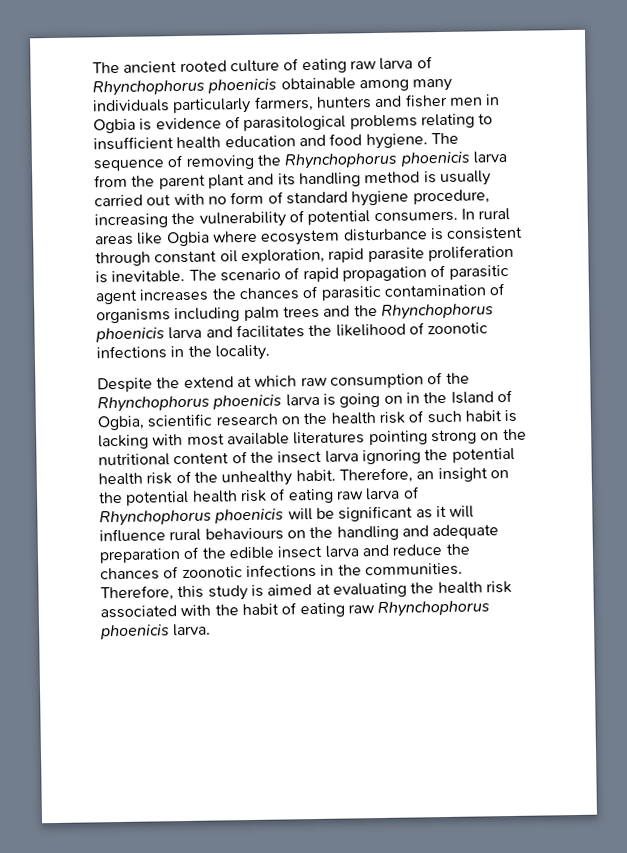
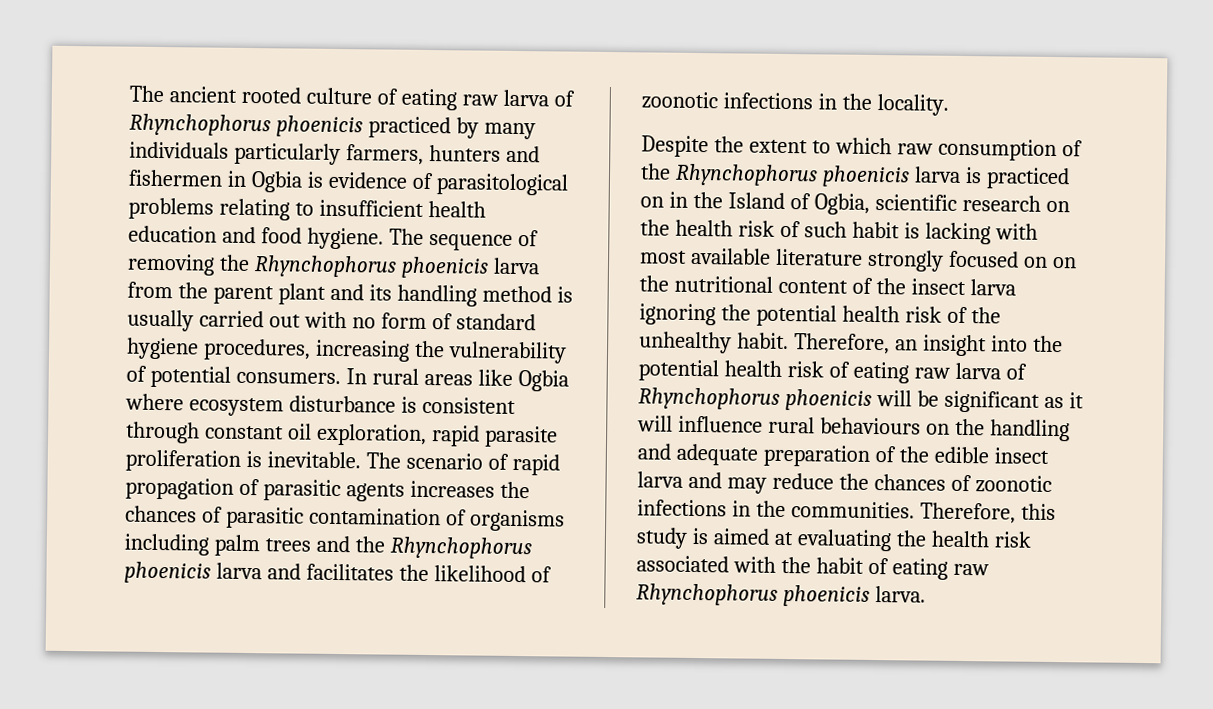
- The ancient rooted culture of eating raw larva of Rhynchophorus phoenicis obtainable among many individuals particularly farmers, hunters and fisher men in Ogbia is evidence of parasitological problems relating to insufficient health education and food hygiene.
+ The ancient rooted culture of eating raw larva of Rhynchophorus phoenicis practiced by many individuals particularly farmers, hunters and fishermen in Ogbia is evidence of parasitological problems relating to insufficient health education and food hygiene.
- The sequence of removing the Rhynchophorus phoenicis larva from the parent plant and its handling method is usually carried out with no form of standard hygiene procedure, increasing the vulnerability of potential consumers.
+ The sequence of removing the Rhynchophorus phoenicis larva from the parent plant and its handling method is usually carried out with no form of standard hygiene procedures, increasing the vulnerability of potential consumers.
- The scenario of rapid propagation of parasitic agent increases the chances of parasitic contamination of organisms including palm trees and the Rhynchophorus phoenicis larva and facilitates the likelihood of zoonotic infections in the locality.
+ The scenario of rapid propagation of parasitic agents increases the chances of parasitic contamination of organisms including palm trees and the Rhynchophorus phoenicis larva and facilitates the likelihood of zoonotic infections in the locality.
- Despite the extend at which raw consumption of the Rhynchophorus phoenicis larva is going on in the Island of Ogbia, scientific research on the health risk of such habit is lacking with most available literatures pointing strong on the nutritional content of the insect larva ignoring the potential health risk of the unhealthy habit.
+ Despite the extent to which raw consumption of the Rhynchophorus phoenicis larva is practiced on in the Island of Ogbia, scientific research on the health risk of such habit is lacking with most available literature strongly focused on on the nutritional content of the insect larva ignoring the potential health risk of the unhealthy habit.
- Therefore, an insight on the potential health risk of eating raw larva of Rhynchophorus phoenicis will be significant as it will influence rural behaviours on the handling and adequate preparation of the edible insect larva and reduce the chances of zoonotic infections in the communities.
+ Therefore, an insight into the potential health risk of eating raw larva of Rhynchophorus phoenicis will be significant as it will influence rural behaviours on the handling and adequate preparation of the edible insect larva and may reduce the chances of zoonotic infections in the communities.

